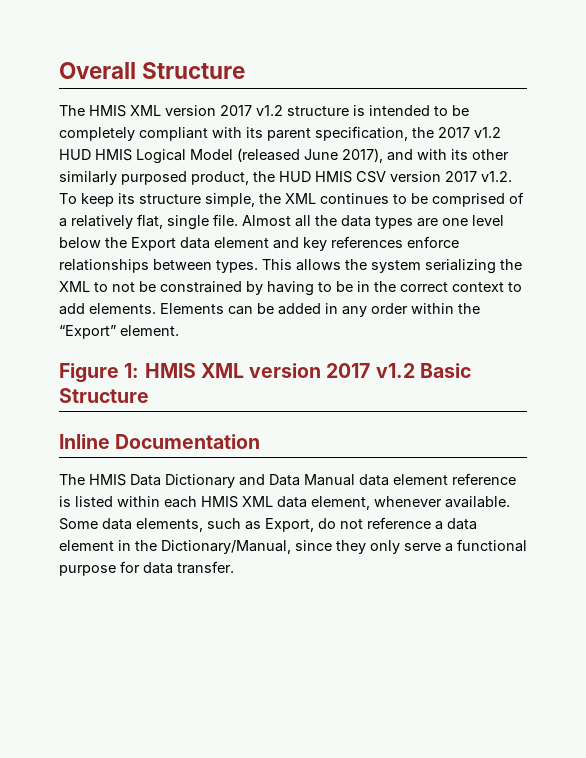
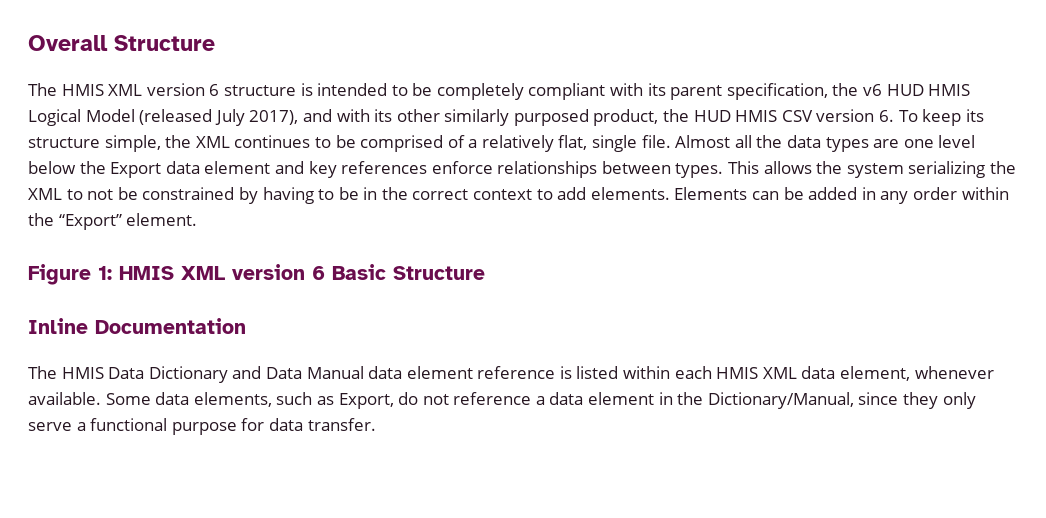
- The HMIS XML version 2017 v1.2 structure is intended to be completely compliant with its parent specification, the 2017 v1.2 HUD HMIS Logical Model (released June 2017), and with its other similarly purposed product, the HUD HMIS CSV version 2017 v1.2. To keep its structure simple, the XML continues to be comprised of a relatively flat, single file.
+ The HMIS XML version 6 structure is intended to be completely compliant with its parent specification, the v6 HUD HMIS Logical Model (released July 2017), and with its other similarly purposed product, the HUD HMIS CSV version 6. To keep its structure simple, the XML continues to be comprised of a relatively flat, single file.
- Figure 1: HMIS XML version 2017 v1.2 Basic Structure
+ Figure 1: HMIS XML version 6 Basic Structure

